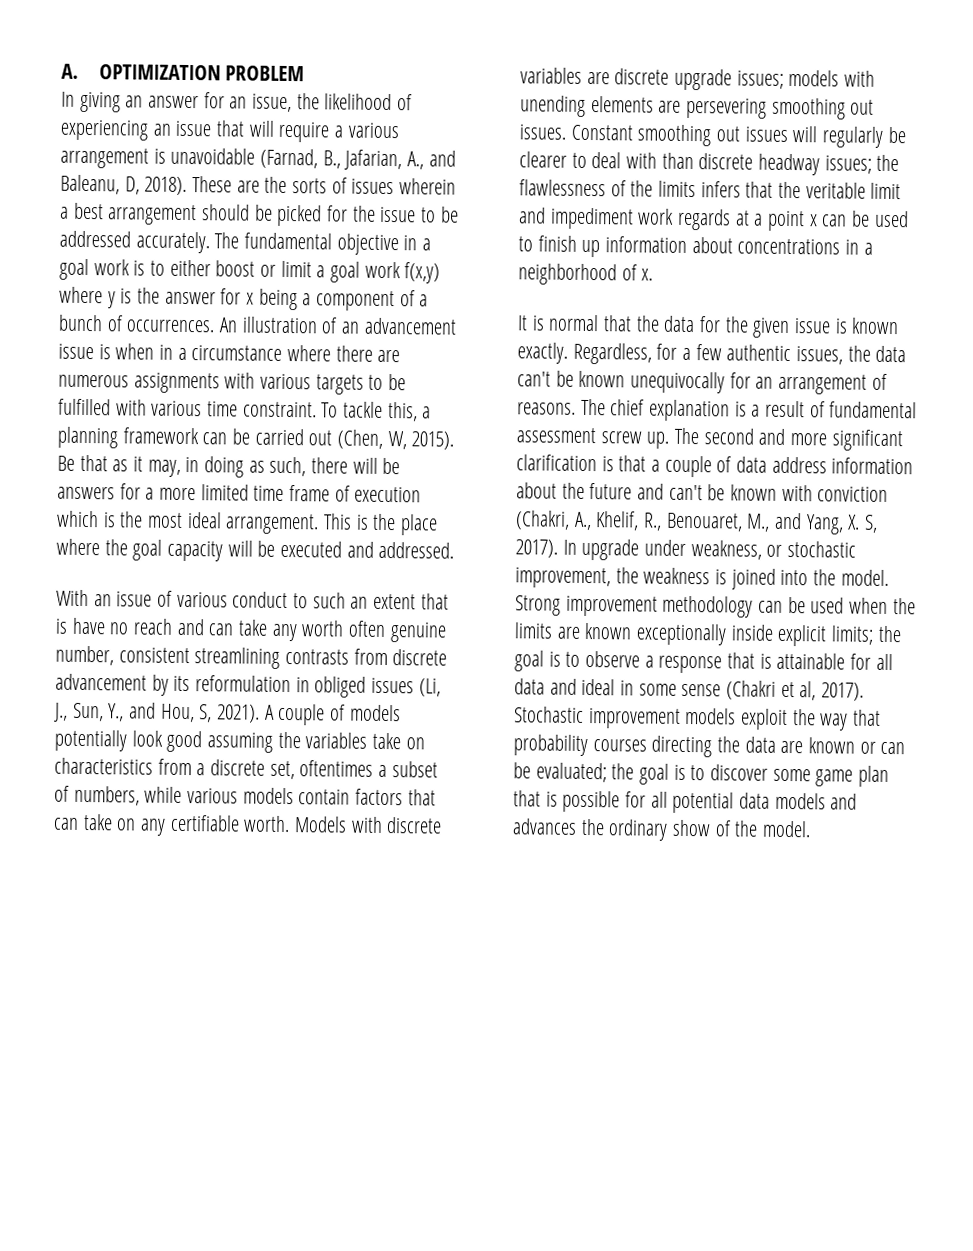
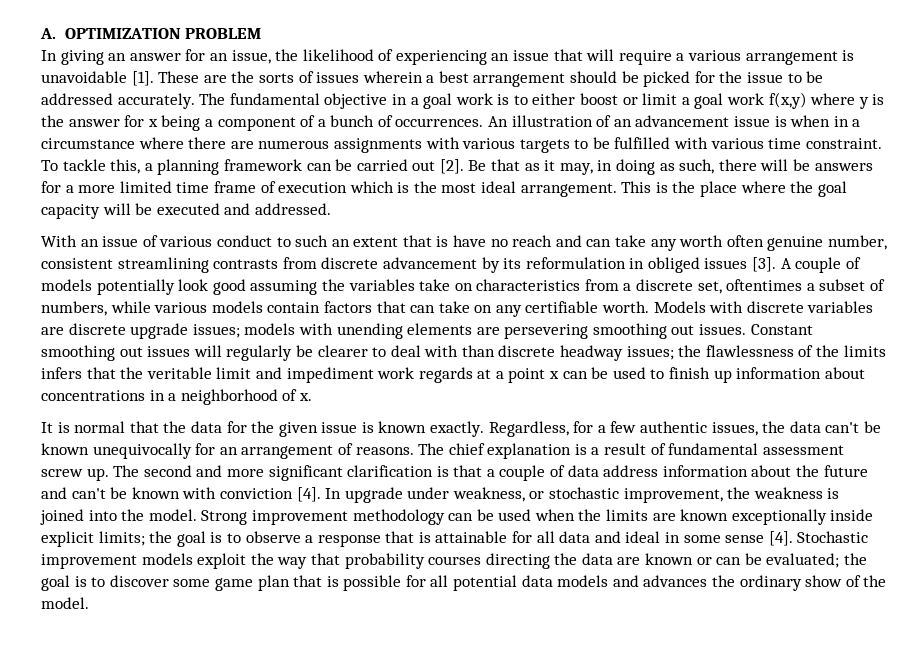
- In giving an answer for an issue, the likelihood of experiencing an issue that will require a various arrangement is unavoidable (Farnad, B., Jafarian, A., and Baleanu, D, 2018).
+ In giving an answer for an issue, the likelihood of experiencing an issue that will require a various arrangement is unavoidable [1].
- To tackle this, a planning framework can be carried out (Chen, W, 2015).
+ To tackle this, a planning framework can be carried out [2].
- With an issue of various conduct to such an extent that is have no reach and can take any worth often genuine number, consistent streamlining contrasts from discrete advancement by its reformulation in obliged issues (Li, J., Sun, Y., and Hou, S, 2021).
+ With an issue of various conduct to such an extent that is have no reach and can take any worth often genuine number, consistent streamlining contrasts from discrete advancement by its reformulation in obliged issues [3].
- The second and more significant clarification is that a couple of data address information about the future and can't be known with conviction (Chakri, A., Khelif, R., Benouaret, M., and Yang, X. S, 2017).
+ The second and more significant clarification is that a couple of data address information about the future and can't be known with conviction [4].
- Strong improvement methodology can be used when the limits are known exceptionally inside explicit limits; the goal is to observe a response that is attainable for all data and ideal in some sense (Chakri et al, 2017).
+ Strong improvement methodology can be used when the limits are known exceptionally inside explicit limits; the goal is to observe a response that is attainable for all data and ideal in some sense [4].

